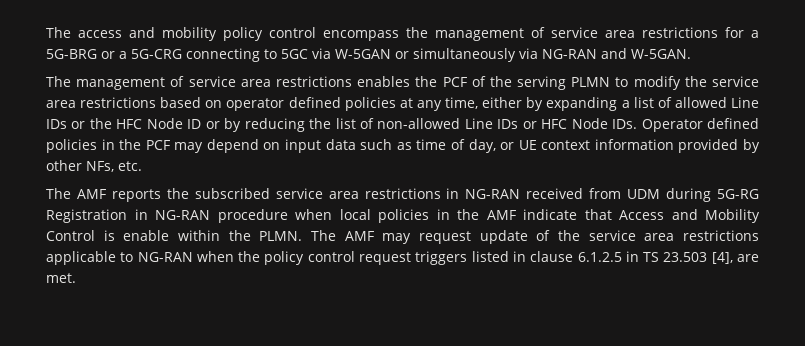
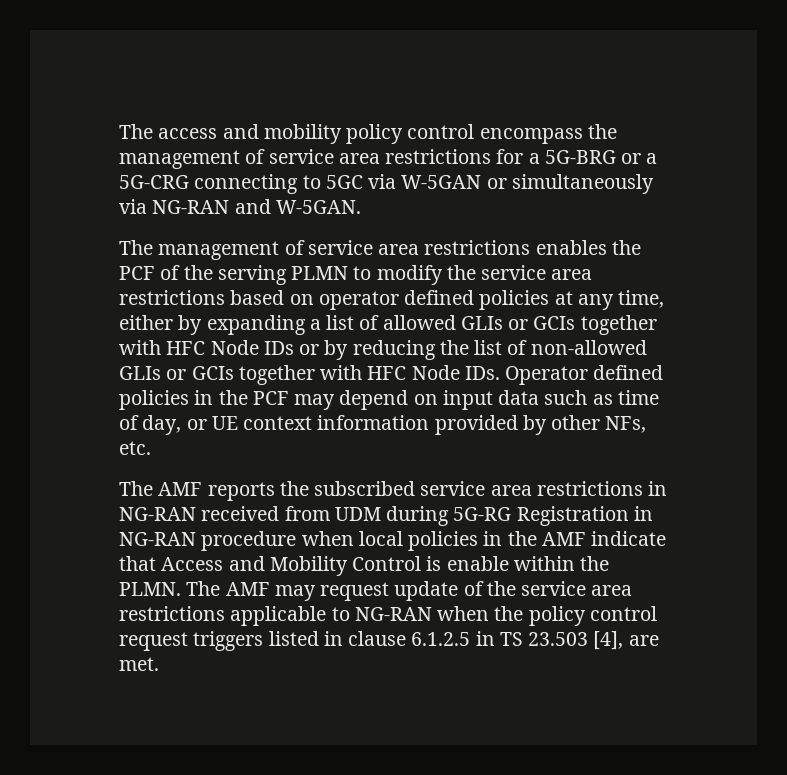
- The management of service area restrictions enables the PCF of the serving PLMN to modify the service area restrictions based on operator defined policies at any time, either by expanding a list of allowed Line IDs or the HFC Node ID or by reducing the list of non-allowed Line IDs or HFC Node IDs. Operator defined policies in the PCF may depend on input data such as time of day, or UE context information provided by other NFs, etc.
+ The management of service area restrictions enables the PCF of the serving PLMN to modify the service area restrictions based on operator defined policies at any time, either by expanding a list of allowed GLIs or GCIs together with HFC Node IDs or by reducing the list of non-allowed GLIs or GCIs together with HFC Node IDs. Operator defined policies in the PCF may depend on input data such as time of day, or UE context information provided by other NFs, etc.

